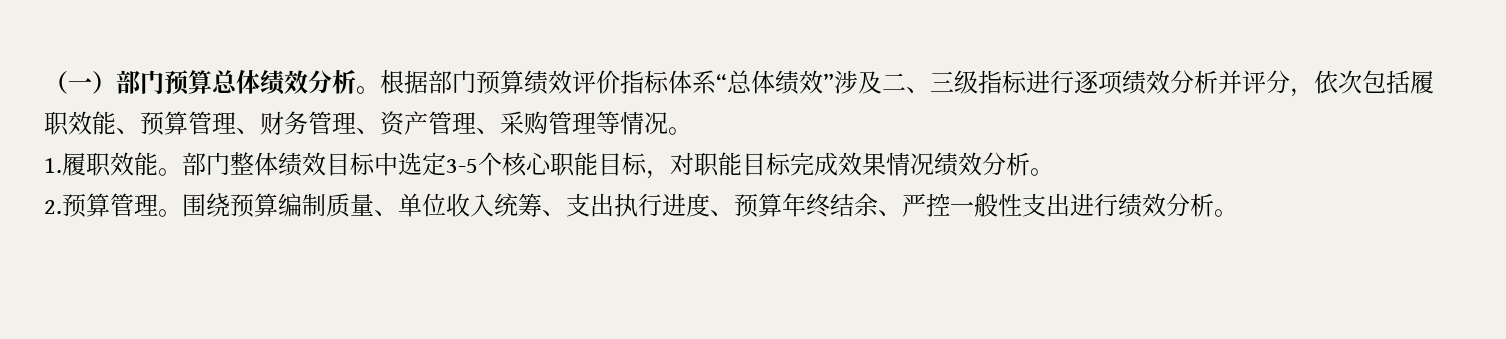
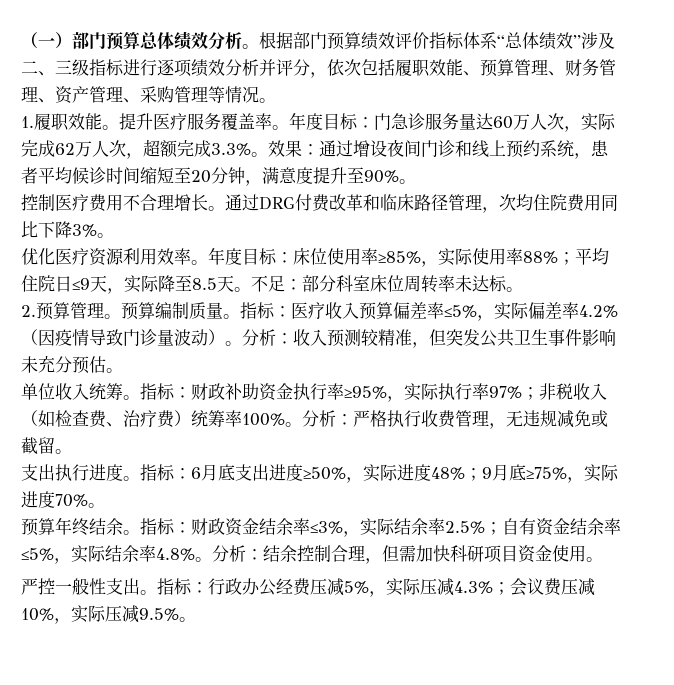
- 部门整体绩效目标中选定3-5个核心职能目标，对职能目标完成效果情况绩效分析。
+ 提升医疗服务覆盖率。年度目标：门急诊服务量达60万人次，实际完成62万人次，超额完成3.3%。效果：通过增设夜间门诊和线上预约系统，患者平均候诊时间缩短至20分钟，满意度提升至90%。
+ 控制医疗费用不合理增长。通过DRG付费改革和临床路径管理，次均住院费用同比下降3%。
+ 优化医疗资源利用效率。年度目标：床位使用率≥85%，实际使用率88%；平均住院日≤9天，实际降至8.5天。不足：部分科室床位周转率未达标。
- 围绕预算编制质量、单位收入统筹、支出执行进度、预算年终结余、严控一般性支出进行绩效分析。
+ 预算编制质量。指标：医疗收入预算偏差率≤5%，实际偏差率4.2%（因疫情导致门诊量波动）。分析：收入预测较精准，但突发公共卫生事件影响未充分预估。
+ 单位收入统筹。指标：财政补助资金执行率≥95%，实际执行率97%；非税收入（如检查费、治疗费）统筹率100%。分析：严格执行收费管理，无违规减免或截留。
+ 支出执行进度。指标：6月底支出进度≥50%，实际进度48%；9月底≥75%，实际进度70%。
+ 预算年终结余。指标：财政资金结余率≤3%，实际结余率2.5%；自有资金结余率≤5%，实际结余率4.8%。分析：结余控制合理，但需加快科研项目资金使用。
+ 严控一般性支出。指标：行政办公经费压减5%，实际压减4.3%；会议费压减10%，实际压减9.5%。

